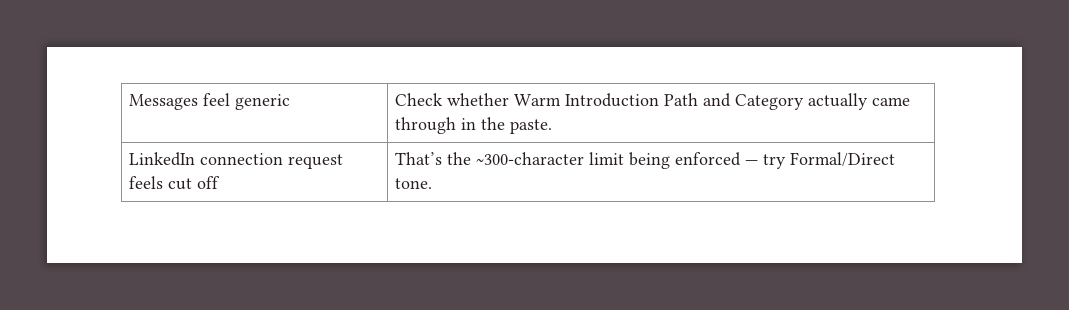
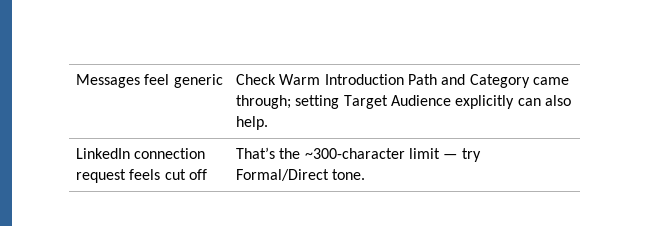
- Messages feel generic | Check whether Warm Introduction Path and Category actually came through in the paste.
+ Messages feel generic | Check Warm Introduction Path and Category came through; setting Target Audience explicitly can also help.
- LinkedIn connection request feels cut off | That’s the ~300-character limit being enforced — try Formal/Direct tone.
+ LinkedIn connection request feels cut off | That’s the ~300-character limit — try Formal/Direct tone.

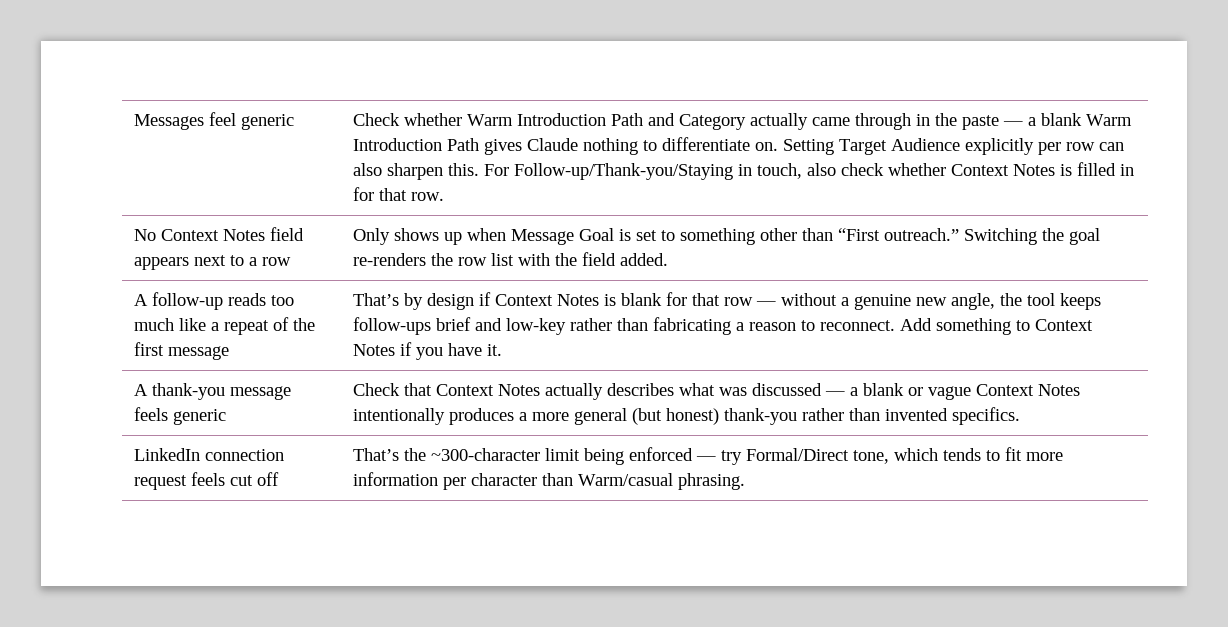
- Check Warm Introduction Path and Category came through; setting Target Audience explicitly can also help.
+ Check whether Warm Introduction Path and Category actually came through in the paste — a blank Warm Introduction Path gives Claude nothing to differentiate on. Setting Target Audience explicitly per row can also sharpen this. For Follow-up/Thank-you/Staying in touch, also check whether Context Notes is filled in for that row.
+ No Context Notes field appears next to a row | Only shows up when Message Goal is set to something other than “First outreach.” Switching the goal re-renders the row list with the field added.
+ A follow-up reads too much like a repeat of the first message | That’s by design if Context Notes is blank for that row — without a genuine new angle, the tool keeps follow-ups brief and low-key rather than fabricating a reason to reconnect. Add something to Context Notes if you have it.
+ A thank-you message feels generic | Check that Context Notes actually describes what was discussed — a blank or vague Context Notes intentionally produces a more general (but honest) thank-you rather than invented specifics.
- LinkedIn connection request feels cut off | That’s the ~300-character limit — try Formal/Direct tone.
+ LinkedIn connection request feels cut off | That’s the ~300-character limit being enforced — try Formal/Direct tone, which tends to fit more information per character than Warm/casual phrasing.

